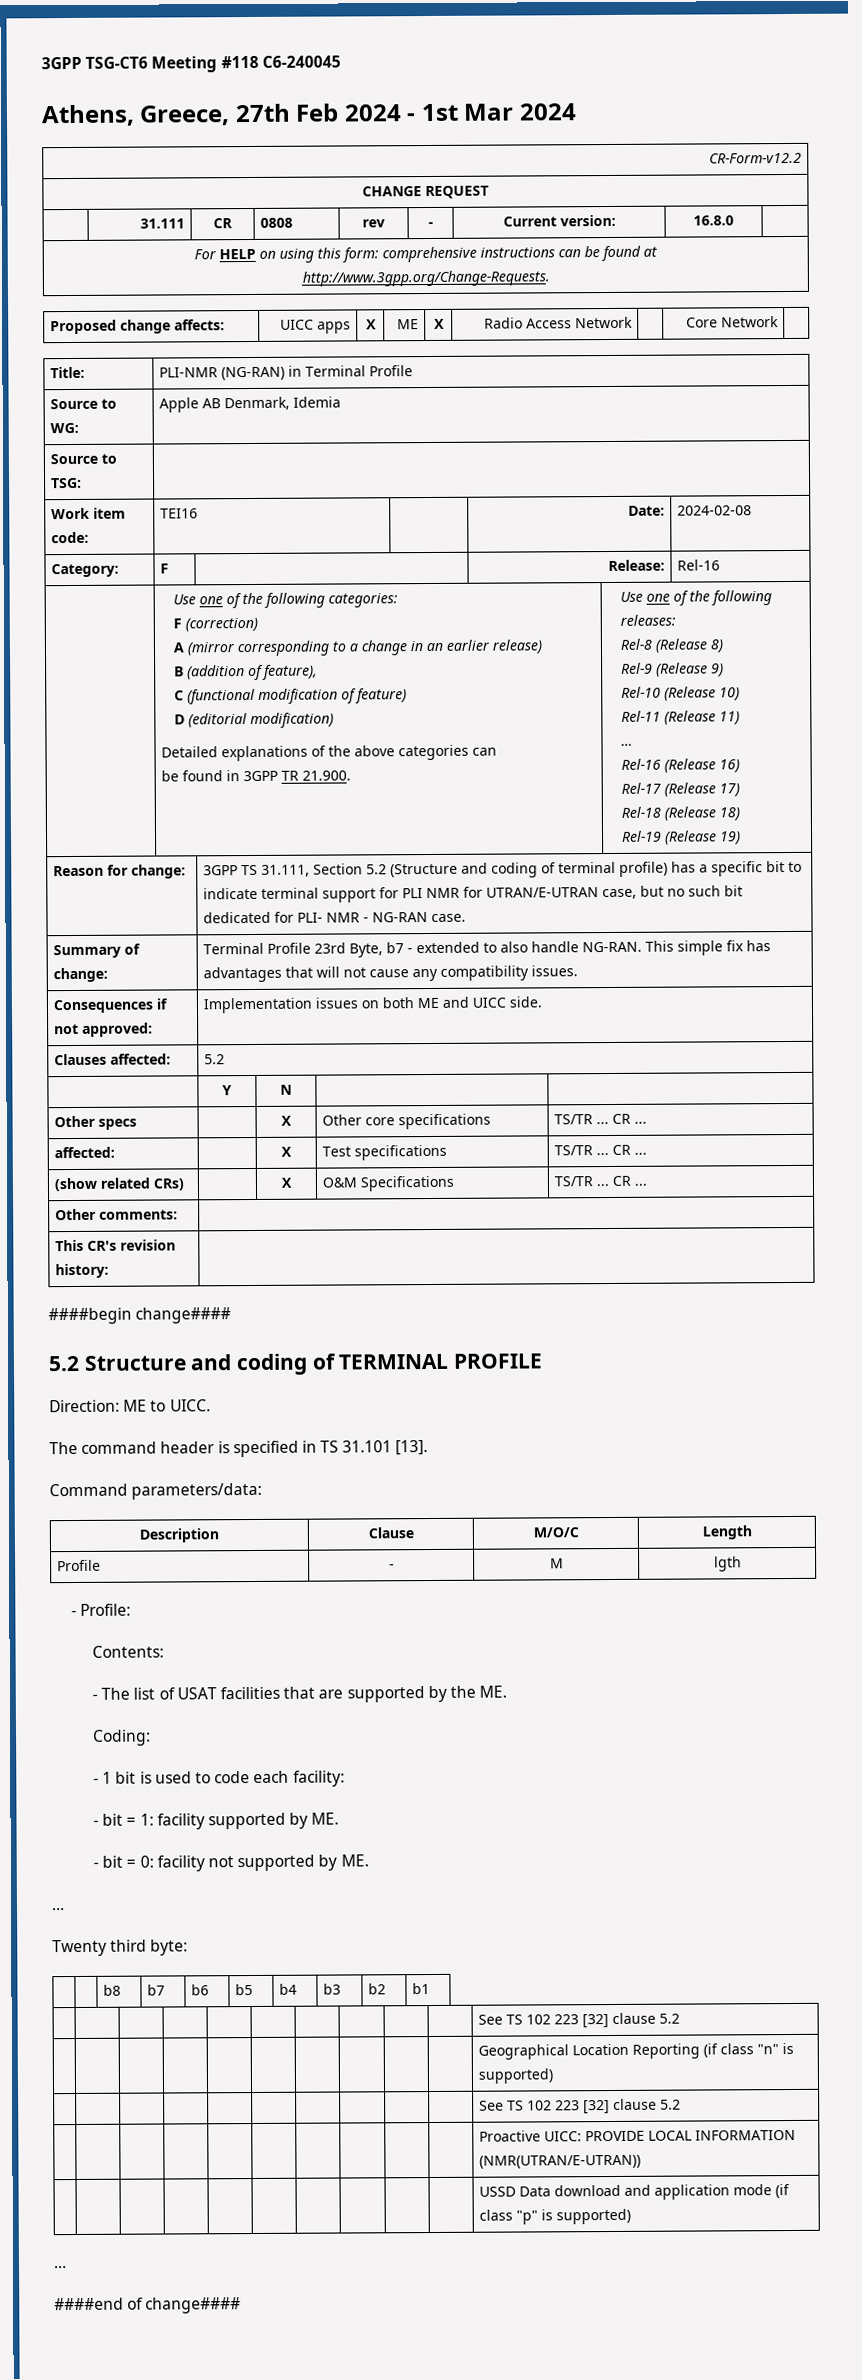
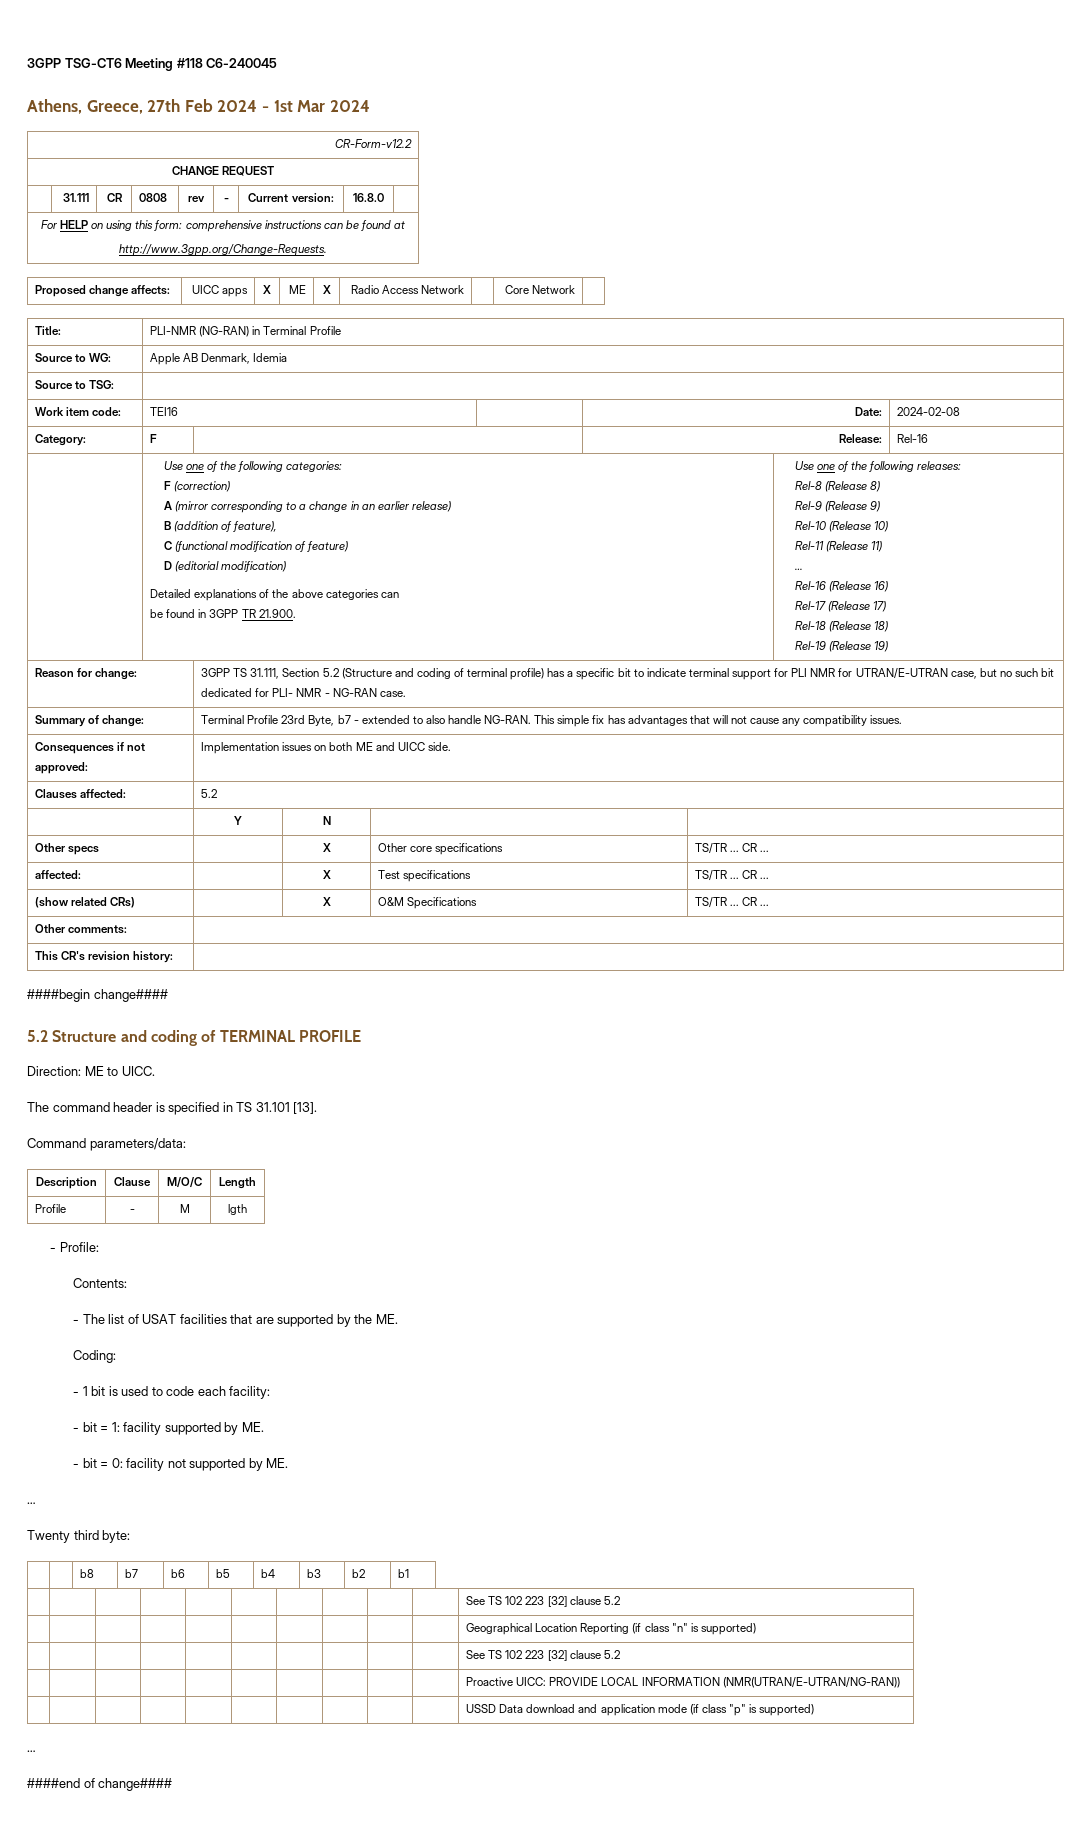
- | | | | | | | | | | Proactive UICC: PROVIDE LOCAL INFORMATION (NMR(UTRAN/E-UTRAN))
+ | | | | | | | | | | Proactive UICC: PROVIDE LOCAL INFORMATION (NMR(UTRAN/E-UTRAN/NG-RAN))

